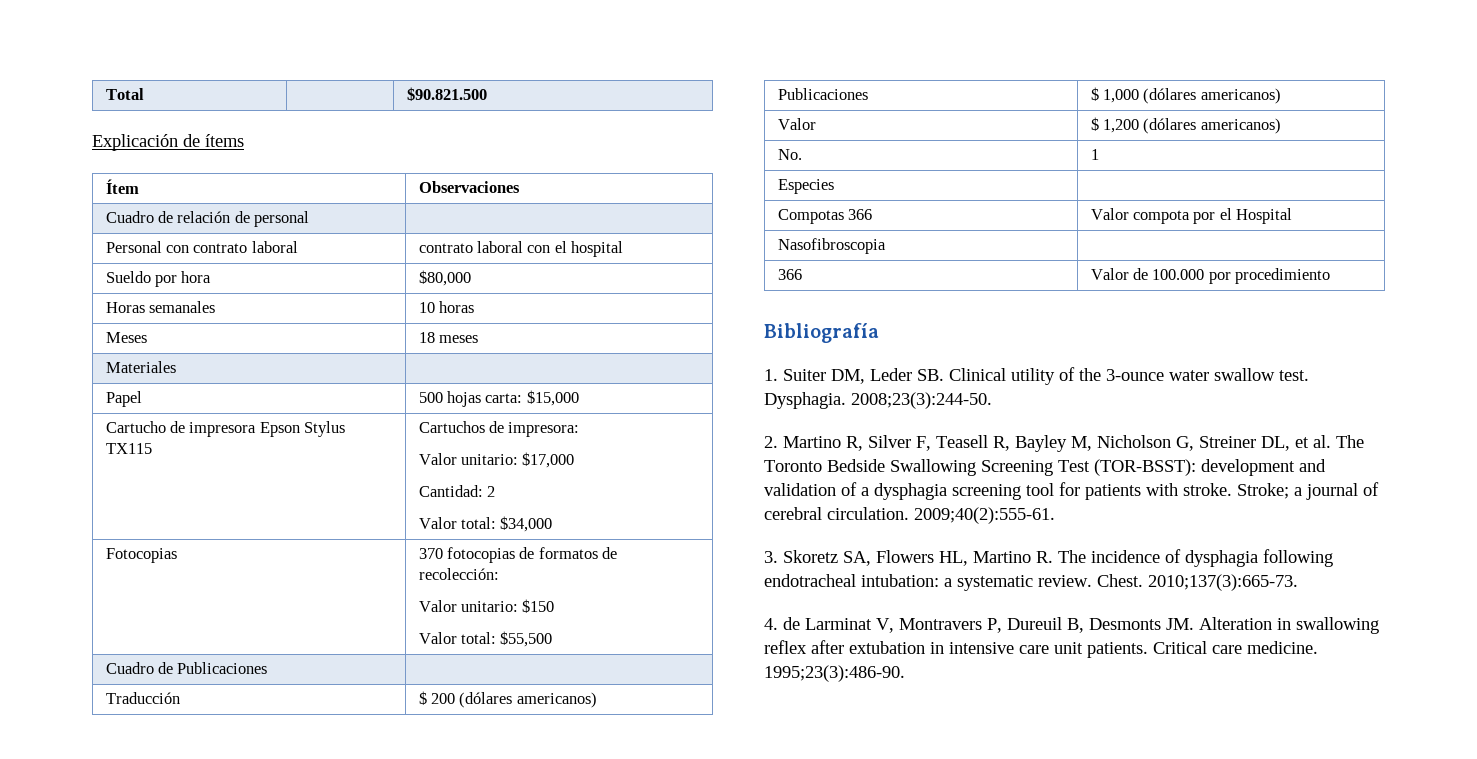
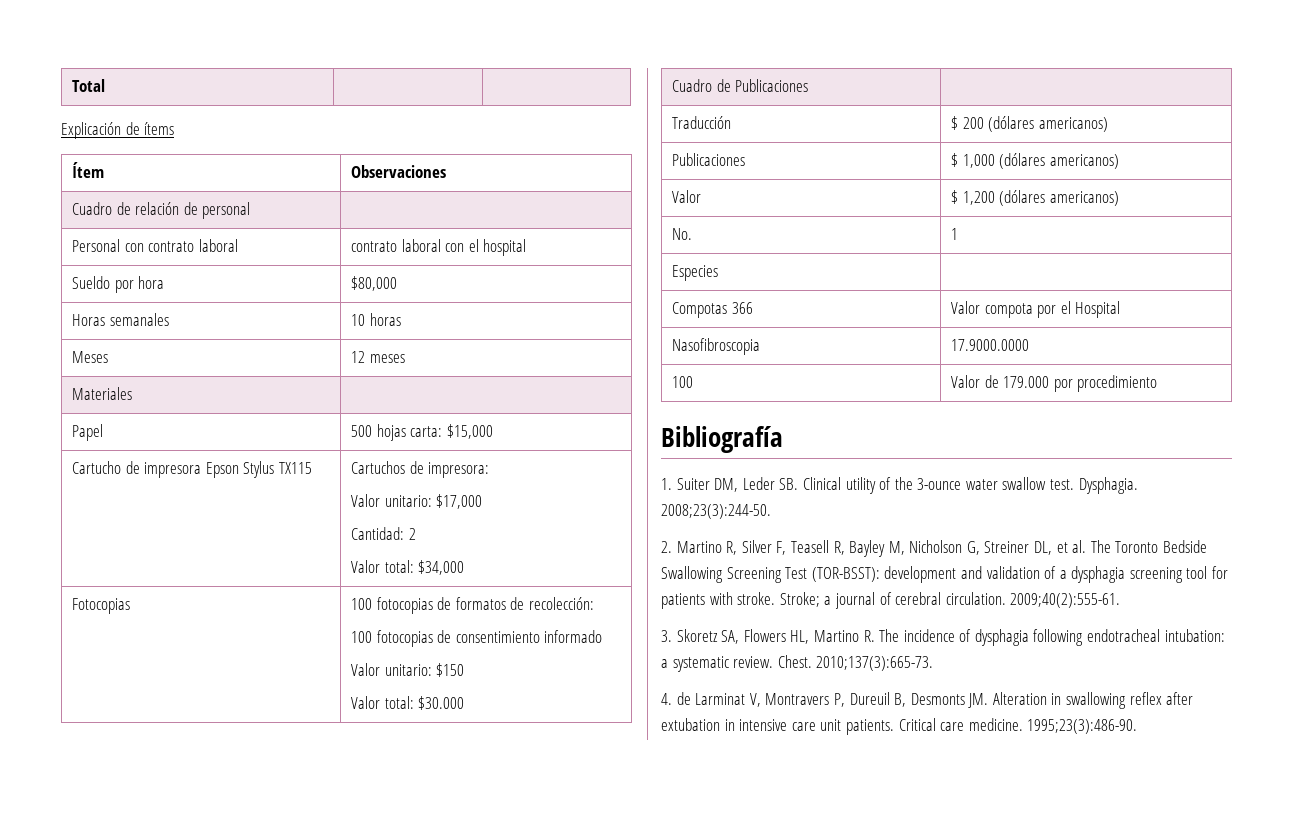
- Total | | $90.821.500
+ Total | |
- Meses | 18 meses
+ Meses | 12 meses
- Fotocopias | 370 fotocopias de formatos de recolección:
+ Fotocopias | 100 fotocopias de formatos de recolección:
+ 100 fotocopias de consentimiento informado
  Valor unitario: $150
- Valor total: $55,500
+ Valor total: $30.000
- Nasofibroscopia |
- 366 | Valor de 100.000 por procedimiento
+ Nasofibroscopia | 17.9000.0000
+ 100 | Valor de 179.000 por procedimiento

